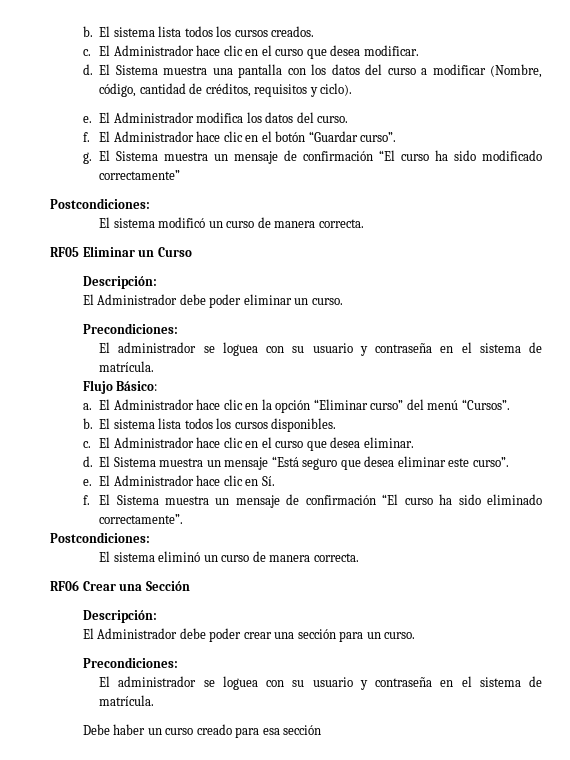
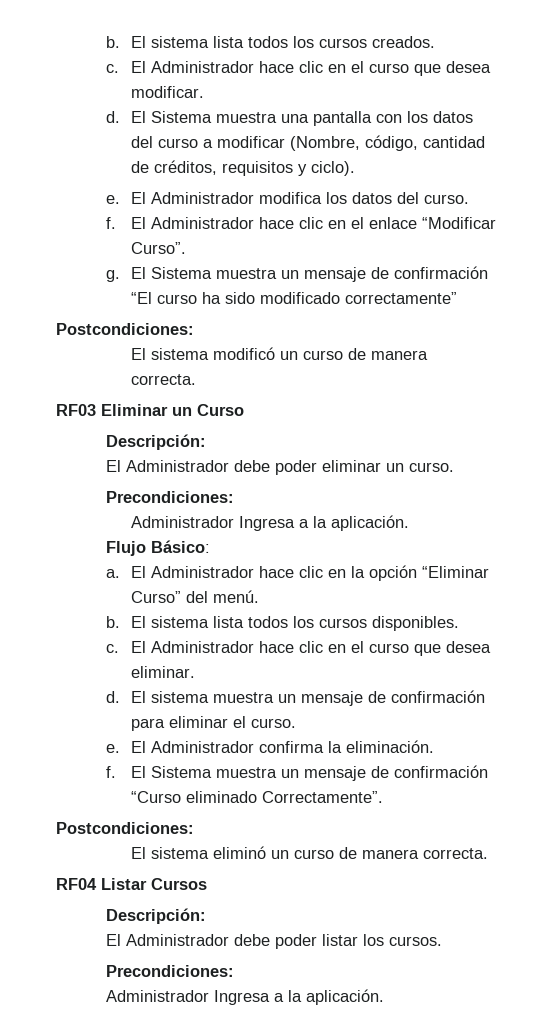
- El Administrador hace clic en el botón “Guardar curso”.
+ El Administrador hace clic en el enlace “Modificar Curso”.
- RF05 Eliminar un Curso
+ RF03 Eliminar un Curso
  El Administrador debe poder eliminar un curso.
  Precondiciones:
- El administrador se loguea con su usuario y contraseña en el sistema de matrícula.
+ Administrador Ingresa a la aplicación.
- El Administrador hace clic en la opción “Eliminar curso” del menú “Cursos”.
+ El Administrador hace clic en la opción “Eliminar Curso” del menú.
- El Sistema muestra un mensaje “Está seguro que desea eliminar este curso”.
- e. El Administrador hace clic en Sí.
+ El sistema muestra un mensaje de confirmación para eliminar el curso.
+ e. El Administrador confirma la eliminación.
- El Sistema muestra un mensaje de confirmación “El curso ha sido eliminado correctamente”.
+ El Sistema muestra un mensaje de confirmación “Curso eliminado Correctamente”.
- RF06 Crear una Sección
+ RF04 Listar Cursos
  Descripción:
- El Administrador debe poder crear una sección para un curso.
+ El Administrador debe poder listar los cursos.
  Precondiciones:
- El administrador se loguea con su usuario y contraseña en el sistema de matrícula.
- Debe haber un curso creado para esa sección
+ Administrador Ingresa a la aplicación.

